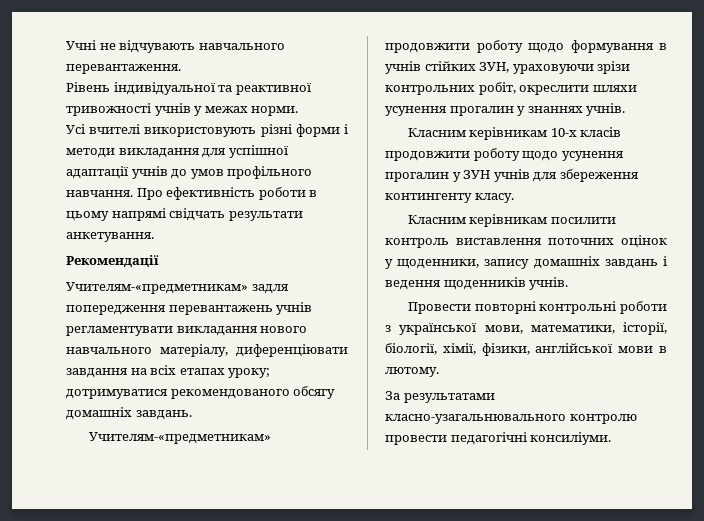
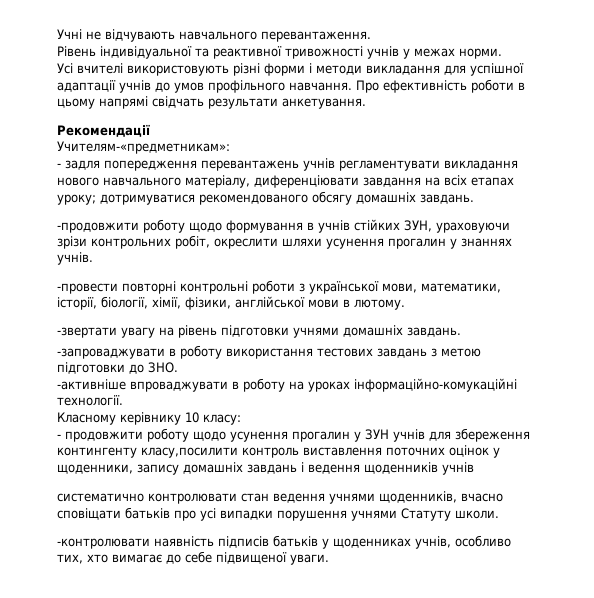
- Учителям-«предметникам» задля попередження перевантажень учнів регламентувати викладання нового навчального матеріалу, диференціювати завдання на всіх етапах уроку; дотримуватися рекомендованого обсягу домашніх завдань.
+ Учителям-«предметникам»:
+ - задля попередження перевантажень учнів регламентувати викладання нового навчального матеріалу, диференціювати завдання на всіх етапах уроку; дотримуватися рекомендованого обсягу домашніх завдань.
- Учителям-«предметникам» продовжити роботу щодо формування в учнів стійких ЗУН, ураховуючи зрізи контрольних робіт, окреслити шляхи усунення прогалин у знаннях учнів.
+ -продовжити роботу щодо формування в учнів стійких ЗУН, ураховуючи зрізи контрольних робіт, окреслити шляхи усунення прогалин у знаннях учнів.
- Класним керівникам 10-х класів продовжити роботу щодо усунення прогалин у ЗУН учнів для збереження контингенту класу.
- Класним керівникам посилити контроль виставлення поточних оцінок у щоденники, запису домашніх завдань і ведення щоденників учнів.
- Провести повторні контрольні роботи з української мови, математики, історії, біології, хімії, фізики, англійської мови в лютому.
+ -провести повторні контрольні роботи з української мови, математики, історії, біології, хімії, фізики, англійської мови в лютому.
- За результатами класно-узагальнювального контролю провести педагогічні консиліуми.
+ -звертати увагу на рівень підготовки учнями домашніх завдань.
+ -запроваджувати в роботу використання тестових завдань з метою підготовки до ЗНО.
+ -активніше впроваджувати в роботу на уроках інформаційно-комукаційні технології.
+ Класному керівнику 10 класу:
+ - продовжити роботу щодо усунення прогалин у ЗУН учнів для збереження контингенту класу,посилити контроль виставлення поточних оцінок у щоденники, запису домашніх завдань і ведення щоденників учнів
+ систематично контролювати стан ведення учнями щоденників, вчасно сповіщати батьків про усі випадки порушення учнями Статуту школи.
+ -контролювати наявність підписів батьків у щоденниках учнів, особливо тих, хто вимагає до себе підвищеної уваги.

